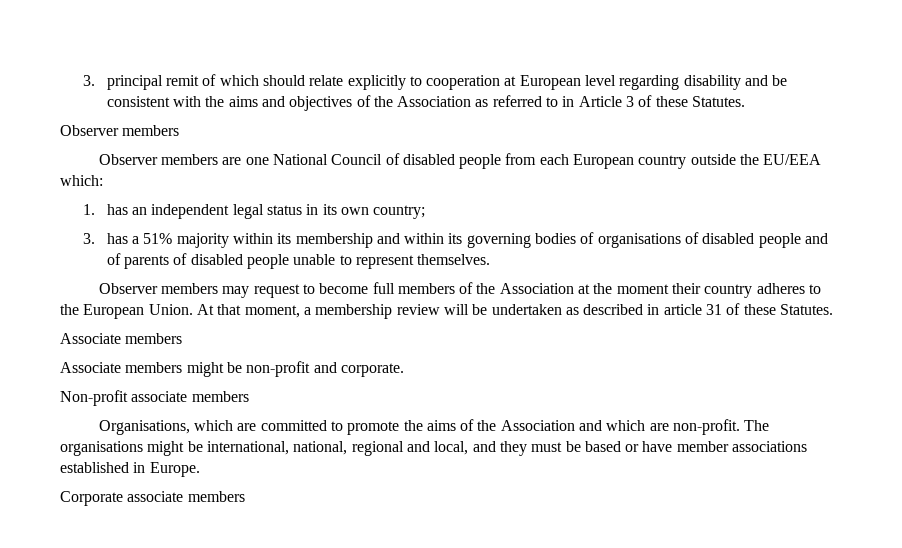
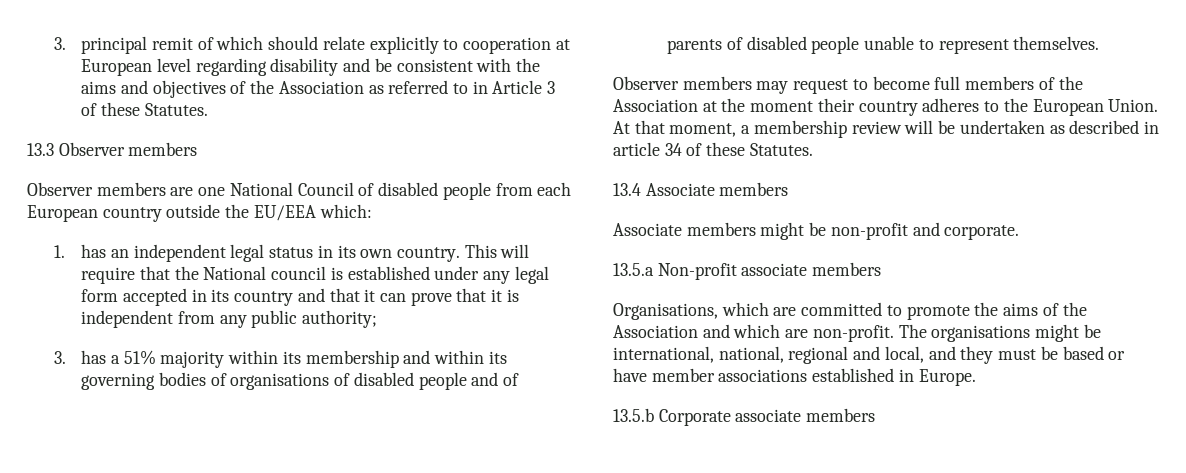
  3. principal remit of which should relate explicitly to cooperation at European level regarding disability and be consistent with the aims and objectives of the Association as referred to in Article 3 of these Statutes.
- Observer members
+ 13.3 Observer members
- 1. has an independent legal status in its own country;
+ 1. has an independent legal status in its own country. This will require that the National council is established under any legal form accepted in its country and that it can prove that it is independent from any public authority;
- At that moment, a membership review will be undertaken as described in article 31 of these Statutes.
- Associate members
+ At that moment, a membership review will be undertaken as described in article 34 of these Statutes.
+ 13.4 Associate members
- Non-profit associate members
+ 13.5.a Non-profit associate members
- Corporate associate members
+ 13.5.b Corporate associate members

